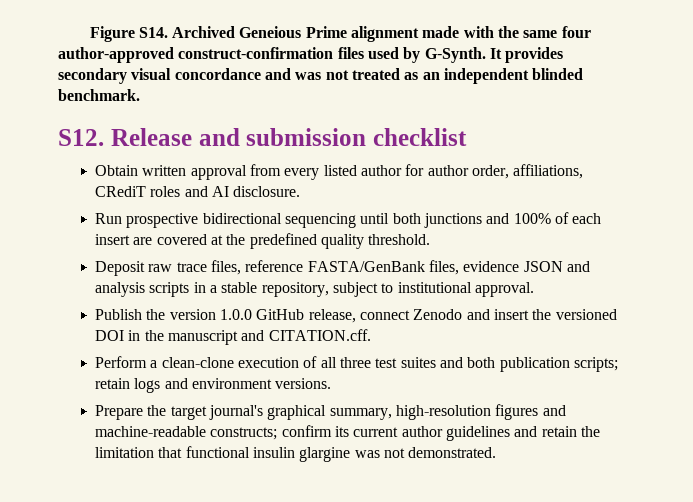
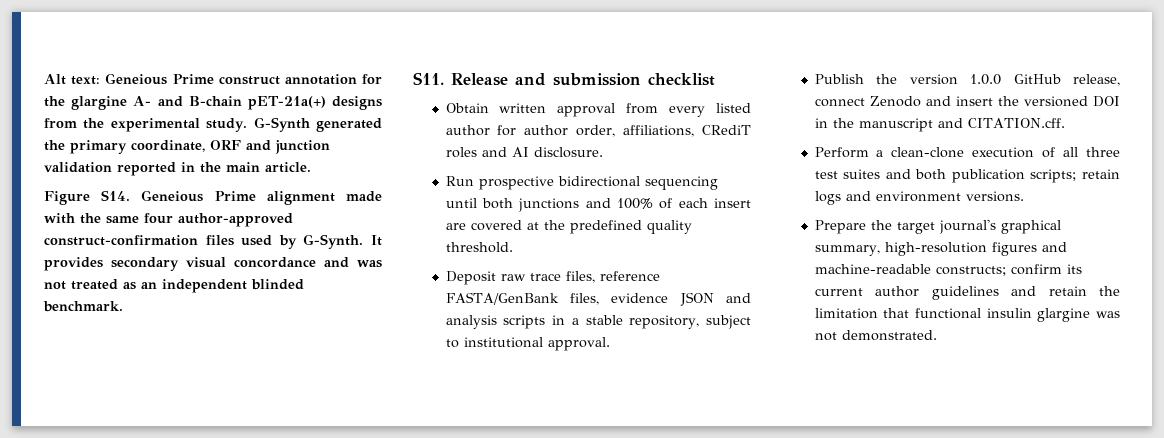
+ Alt text: Geneious Prime construct annotation for the glargine A- and B-chain pET-21a(+) designs from the experimental study. G-Synth generated the primary coordinate, ORF and junction validation reported in the main article.
- Figure S14. Archived Geneious Prime alignment made with the same four author-approved construct-confirmation files used by G-Synth.
+ Figure S14. Geneious Prime alignment made with the same four author-approved construct-confirmation files used by G-Synth.
- S12. Release and submission checklist
+ S11. Release and submission checklist

